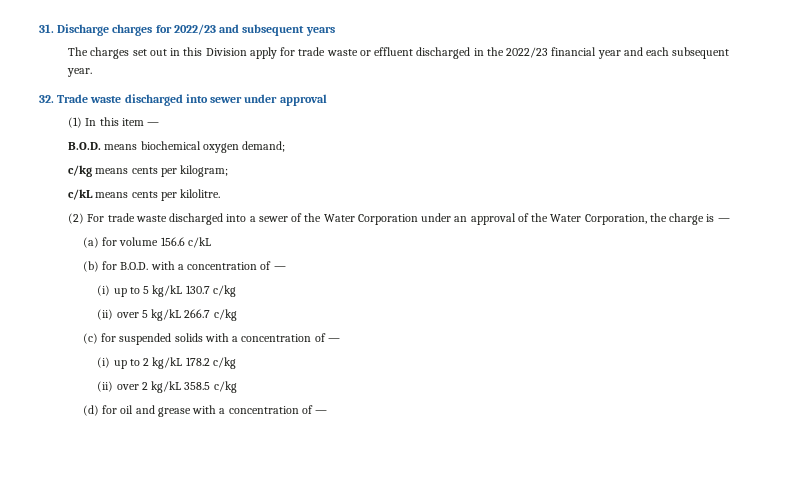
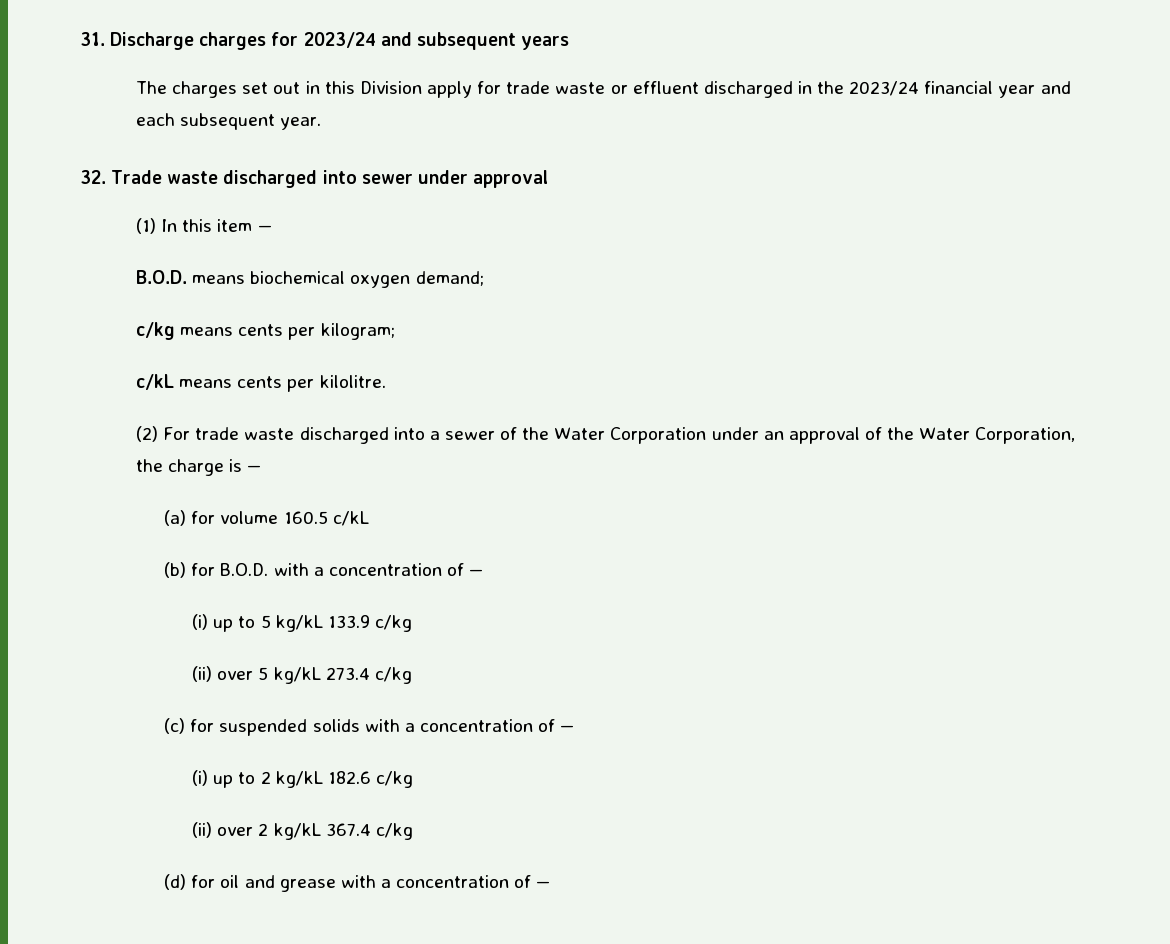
- 31. Discharge charges for 2022/23 and subsequent years
+ 31. Discharge charges for 2023/24 and subsequent years
- The charges set out in this Division apply for trade waste or effluent discharged in the 2022/23 financial year and each subsequent year.
+ The charges set out in this Division apply for trade waste or effluent discharged in the 2023/24 financial year and each subsequent year.
- (a) for volume 156.6 c/kL
+ (a) for volume 160.5 c/kL
- (i) up to 5 kg/kL 130.7 c/kg
+ (i) up to 5 kg/kL 133.9 c/kg
- (ii) over 5 kg/kL 266.7 c/kg
+ (ii) over 5 kg/kL 273.4 c/kg
- (i) up to 2 kg/kL 178.2 c/kg
+ (i) up to 2 kg/kL 182.6 c/kg
- (ii) over 2 kg/kL 358.5 c/kg
+ (ii) over 2 kg/kL 367.4 c/kg

